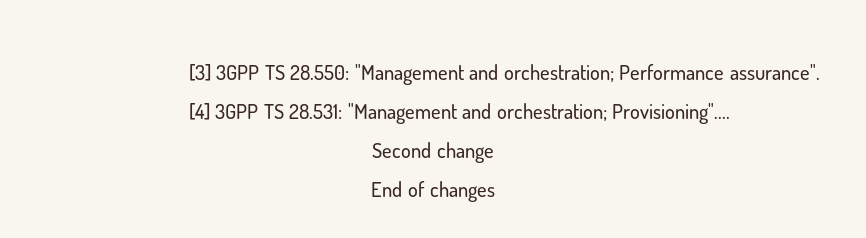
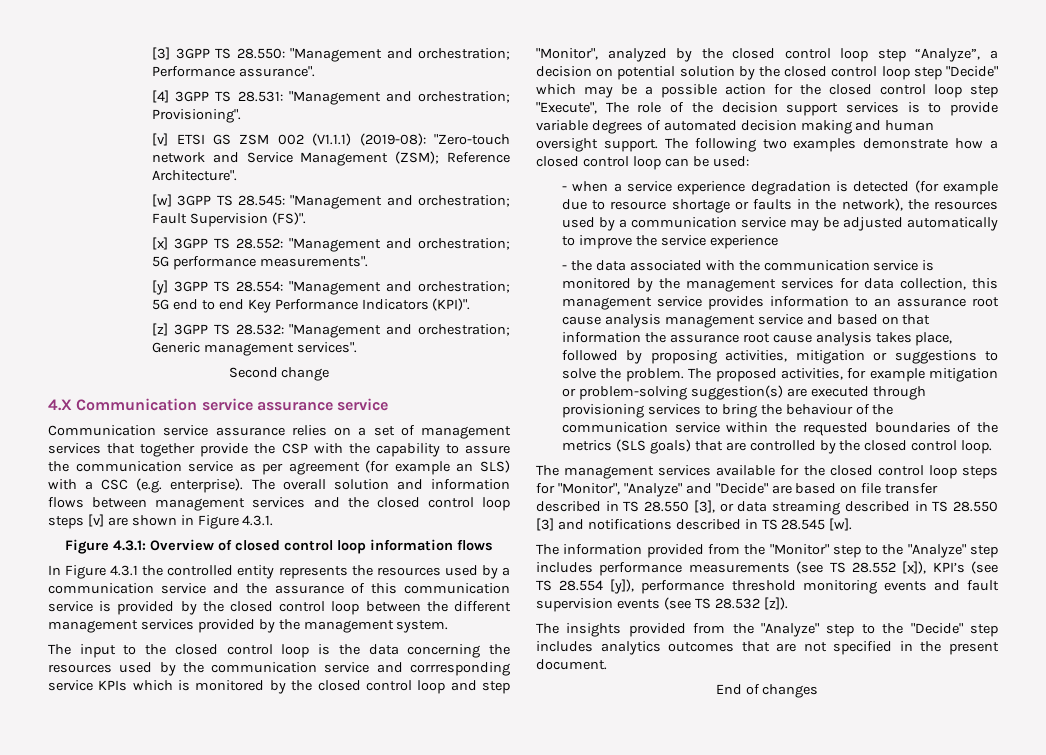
- [4] 3GPP TS 28.531: "Management and orchestration; Provisioning"....
+ [4] 3GPP TS 28.531: "Management and orchestration; Provisioning".
+ [v] ETSI GS ZSM 002 (V1.1.1) (2019-08): "Zero-touch network and Service Management (ZSM); Reference Architecture".
+ [w] 3GPP TS 28.545: "Management and orchestration; Fault Supervision (FS)".
+ [x] 3GPP TS 28.552: "Management and orchestration; 5G performance measurements".
+ [y] 3GPP TS 28.554: "Management and orchestration; 5G end to end Key Performance Indicators (KPI)".
+ [z] 3GPP TS 28.532: "Management and orchestration; Generic management services".
  Second change
+ 4.X Communication service assurance service
+ Communication service assurance relies on a set of management services that together provide the CSP with the capability to assure the communication service as per agreement (for example an SLS) with a CSC (e.g. enterprise). The overall solution and information flows between management services and the closed control loop steps [v] are shown in Figure 4.3.1.
+ Figure 4.3.1: Overview of closed control loop information flows
+ In Figure 4.3.1 the controlled entity represents the resources used by a communication service and the assurance of this communication service is provided by the closed control loop between the different management services provided by the management system.
+ The input to the closed control loop is the data concerning the resources used by the communication service and corrresponding service KPIs which is monitored by the closed control loop and step "Monitor", analyzed by the closed control loop step “Analyze”, a decision on potential solution by the closed control loop step "Decide" which may be a possible action for the closed control loop step "Execute", The role of the decision support services is to provide variable degrees of automated decision making and human oversight support. The following two examples demonstrate how a closed control loop can be used:
+ - when a service experience degradation is detected (for example due to resource shortage or faults in the network), the resources used by a communication service may be adjusted automatically to improve the service experience
+ - the data associated with the communication service is monitored by the management services for data collection, this management service provides information to an assurance root cause analysis management service and based on that information the assurance root cause analysis takes place, followed by proposing activities, mitigation or suggestions to solve the problem. The proposed activities, for example mitigation or problem-solving suggestion(s) are executed through provisioning services to bring the behaviour of the communication service within the requested boundaries of the metrics (SLS goals) that are controlled by the closed control loop.
+ The management services available for the closed control loop steps for "Monitor", "Analyze" and "Decide" are based on file transfer described in TS 28.550 [3], or data streaming described in TS 28.550 [3] and notifications described in TS 28.545 [w].
+ The information provided from the "Monitor" step to the "Analyze" step includes performance measurements (see TS 28.552 [x]), KPI’s (see TS 28.554 [y]), performance threshold monitoring events and fault supervision events (see TS 28.532 [z]).
+ The insights provided from the "Analyze" step to the "Decide" step includes analytics outcomes that are not specified in the present document.

